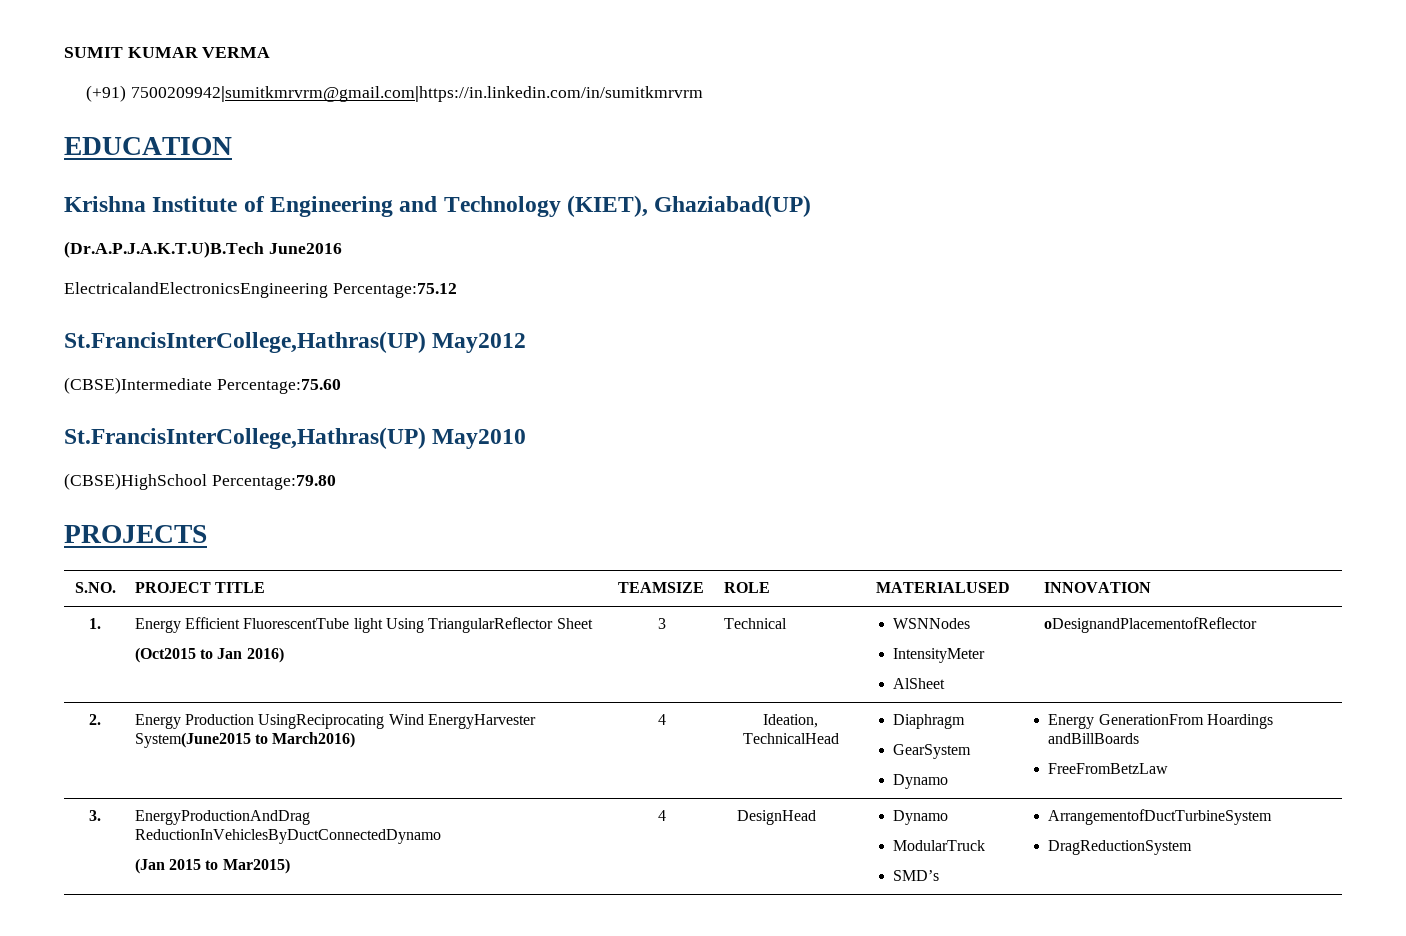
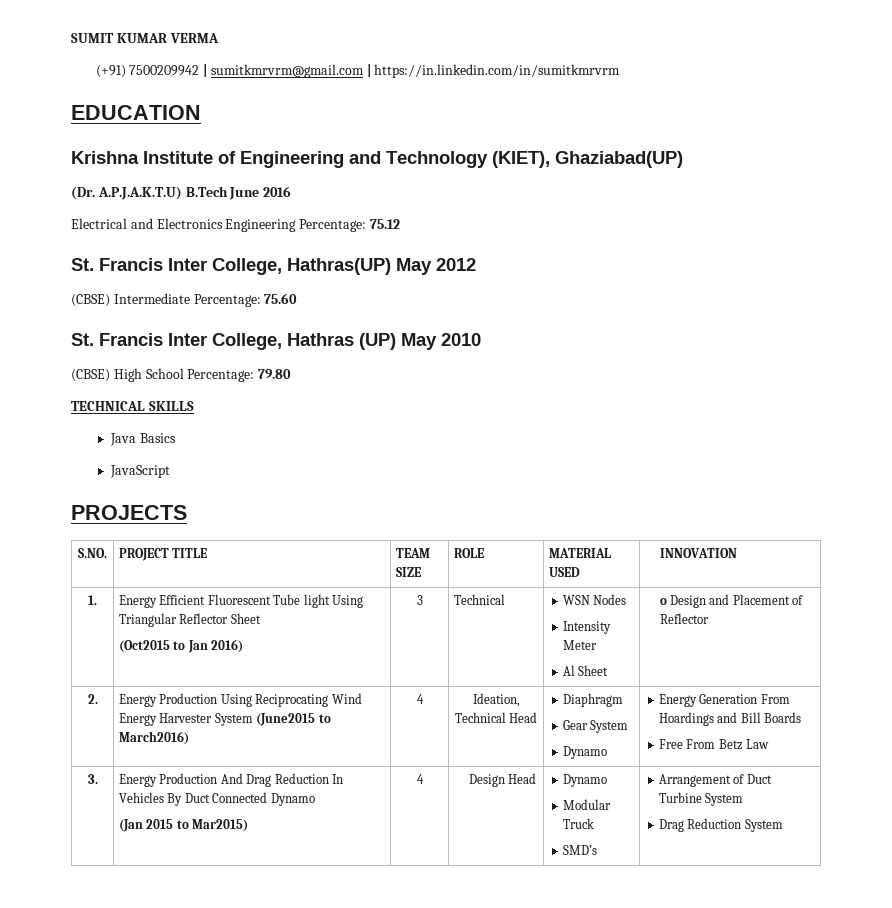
- (+91) 7500209942|sumitkmrvrm@gmail.com|https://in.linkedin.com/in/sumitkmrvrm
+ (+91) 7500209942 | sumitkmrvrm@gmail.com | https://in.linkedin.com/in/sumitkmrvrm
- (Dr.A.P.J.A.K.T.U)B.Tech June2016
- ElectricalandElectronicsEngineering Percentage:75.12
- St.FrancisInterCollege,Hathras(UP) May2012
- (CBSE)Intermediate Percentage:75.60
- St.FrancisInterCollege,Hathras(UP) May2010
- (CBSE)HighSchool Percentage:79.80
+ (Dr. A.P.J.A.K.T.U) B.Tech June 2016
+ Electrical and Electronics Engineering Percentage: 75.12
+ St. Francis Inter College, Hathras(UP) May 2012
+ (CBSE) Intermediate Percentage: 75.60
+ St. Francis Inter College, Hathras (UP) May 2010
+ (CBSE) High School Percentage: 79.80
+ TECHNICAL SKILLS
+ Java Basics
+ JavaScript
- S.NO. | PROJECT TITLE | TEAMSIZE | ROLE | MATERIALUSED | INNOVATION
+ S.NO. | PROJECT TITLE | TEAM SIZE | ROLE | MATERIAL USED | INNOVATION
- 1. | Energy Efficient FluorescentTube light Using TriangularReflector Sheet
- (Oct2015 to Jan 2016) | 3 | Technical | WSNNodes
- IntensityMeter
- AlSheet | oDesignandPlacementofReflector
- 2. | Energy Production UsingReciprocating Wind EnergyHarvester System(June2015 to March2016) | 4 | Ideation, TechnicalHead | Diaphragm
- GearSystem
- Dynamo | Energy GenerationFrom Hoardings andBillBoards
- FreeFromBetzLaw
- 3. | EnergyProductionAndDrag ReductionInVehiclesByDuctConnectedDynamo
- (Jan 2015 to Mar2015) | 4 | DesignHead | Dynamo
- ModularTruck
- SMD’s | ArrangementofDuctTurbineSystem
- DragReductionSystem
+ 1. | Energy Efficient Fluorescent Tube light Using Triangular Reflector Sheet
+ (Oct2015 to Jan 2016) | 3 | Technical | WSN Nodes
+ Intensity Meter
+ Al Sheet | o Design and Placement of Reflector
+ 2. | Energy Production Using Reciprocating Wind Energy Harvester System (June2015 to March2016) | 4 | Ideation, Technical Head | Diaphragm
+ Gear System
+ Dynamo | Energy Generation From Hoardings and Bill Boards
+ Free From Betz Law
+ 3. | Energy Production And Drag Reduction In Vehicles By Duct Connected Dynamo
+ (Jan 2015 to Mar2015) | 4 | Design Head | Dynamo
+ Modular Truck
+ SMD’s | Arrangement of Duct Turbine System
+ Drag Reduction System

